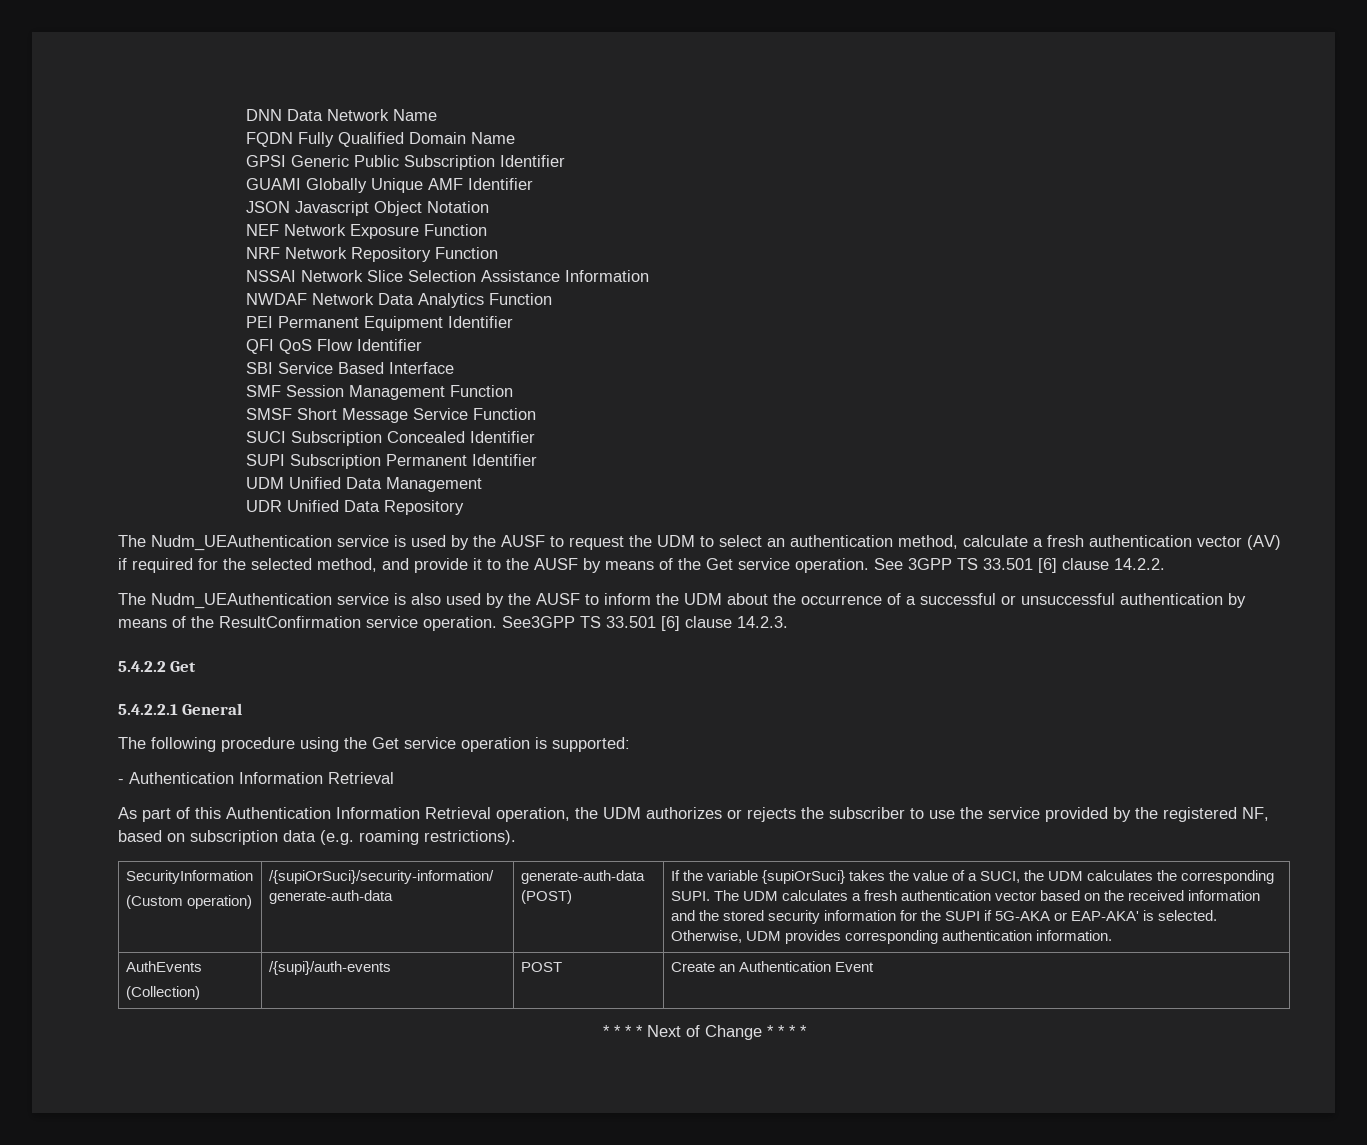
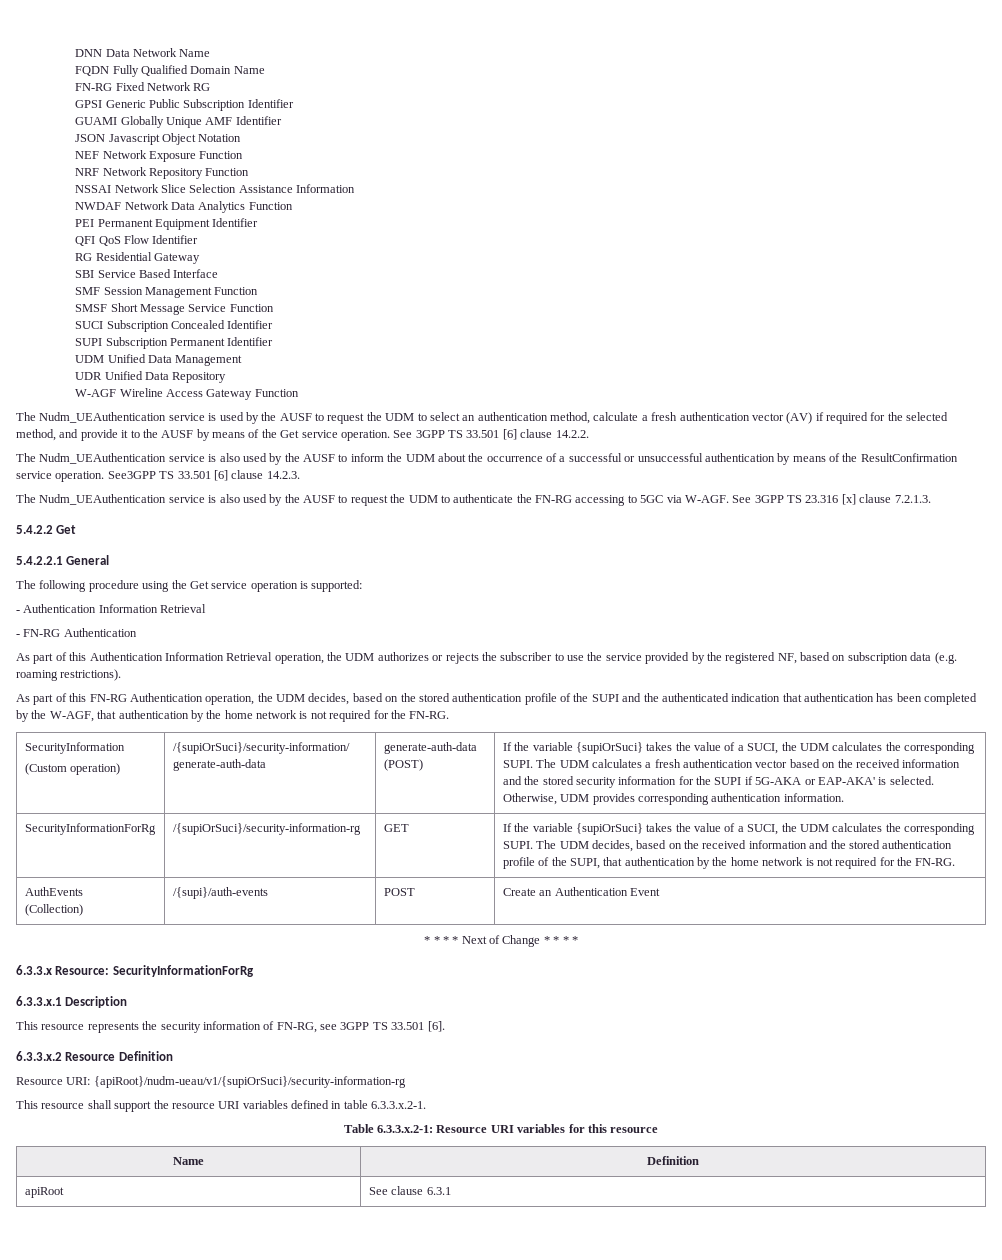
+ FN-RG Fixed Network RG
+ RG Residential Gateway
+ W-AGF Wireline Access Gateway Function
+ The Nudm_UEAuthentication service is also used by the AUSF to request the UDM to authenticate the FN-RG accessing to 5GC via W-AGF. See 3GPP TS 23.316 [x] clause 7.2.1.3.
+ - FN-RG Authentication
+ As part of this FN-RG Authentication operation, the UDM decides, based on the stored authentication profile of the SUPI and the authenticated indication that authentication has been completed by the W-AGF, that authentication by the home network is not required for the FN-RG.
+ SecurityInformationForRg | /{supiOrSuci}/security-information-rg | GET | If the variable {supiOrSuci} takes the value of a SUCI, the UDM calculates the corresponding SUPI. The UDM decides, based on the received information and the stored authentication profile of the SUPI, that authentication by the home network is not required for the FN-RG.
+ 6.3.3.x Resource: SecurityInformationForRg
+ 6.3.3.x.1 Description
+ This resource represents the security information of FN-RG, see 3GPP TS 33.501 [6].
+ 6.3.3.x.2 Resource Definition
+ Resource URI: {apiRoot}/nudm-ueau/v1/{supiOrSuci}/security-information-rg
+ This resource shall support the resource URI variables defined in table 6.3.3.x.2-1.
+ Table 6.3.3.x.2-1: Resource URI variables for this resource
+ Name | Definition
+ apiRoot | See clause 6.3.1

